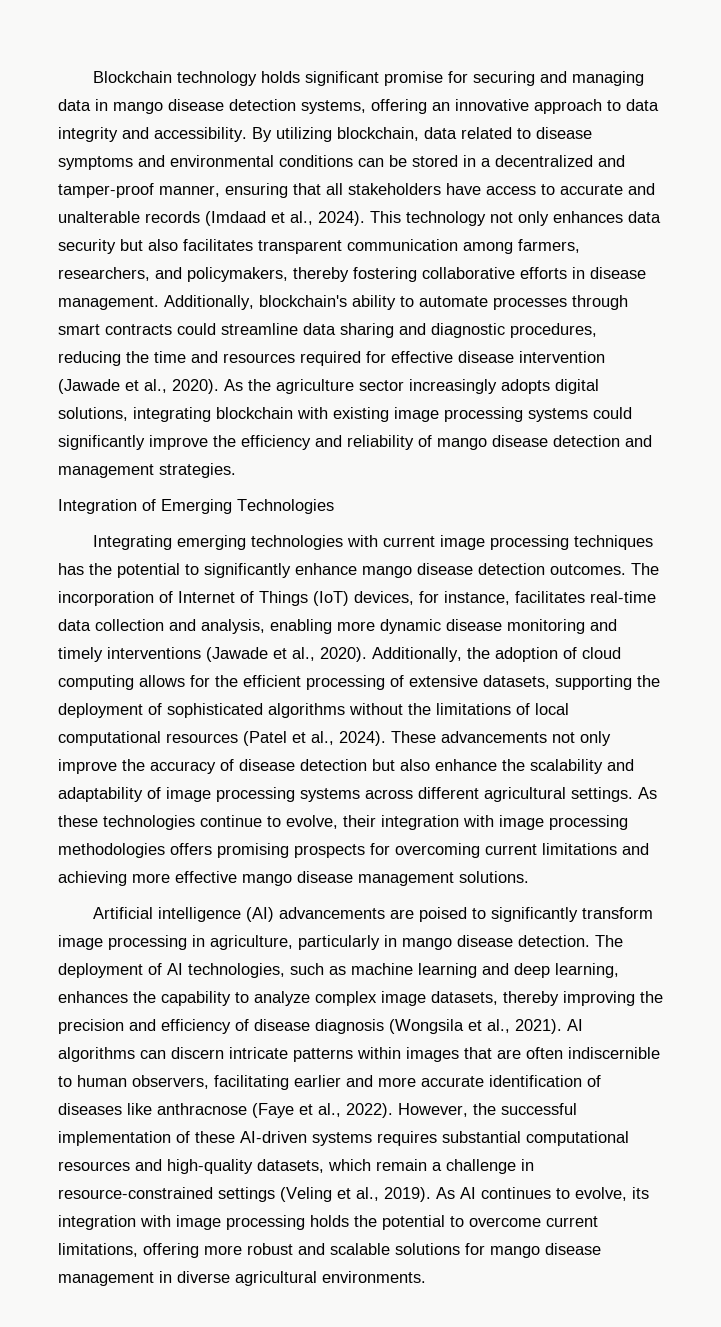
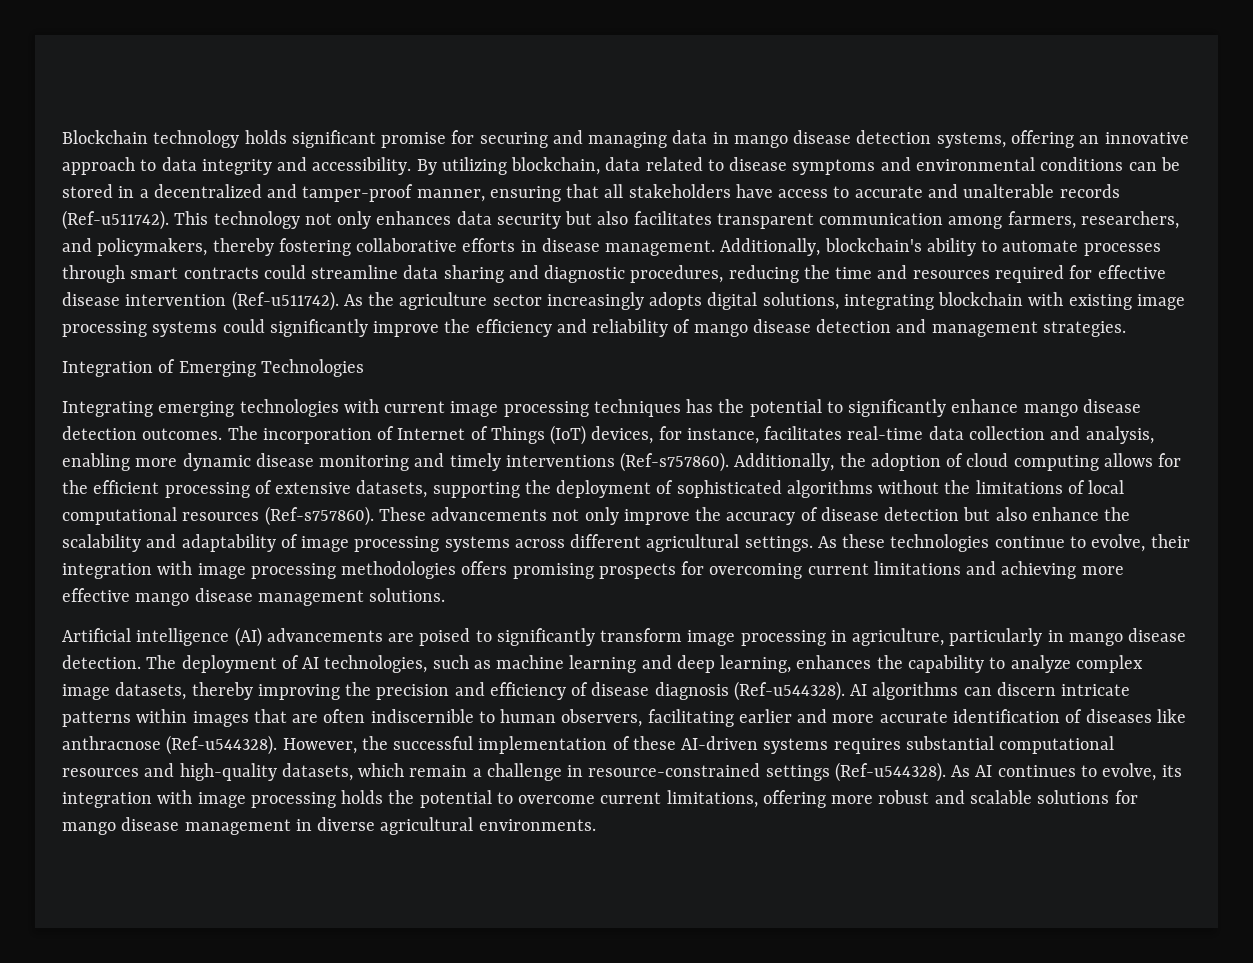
- By utilizing blockchain, data related to disease symptoms and environmental conditions can be stored in a decentralized and tamper-proof manner, ensuring that all stakeholders have access to accurate and unalterable records (Imdaad et al., 2024).
+ By utilizing blockchain, data related to disease symptoms and environmental conditions can be stored in a decentralized and tamper-proof manner, ensuring that all stakeholders have access to accurate and unalterable records (Ref-u511742).
- Additionally, blockchain's ability to automate processes through smart contracts could streamline data sharing and diagnostic procedures, reducing the time and resources required for effective disease intervention (Jawade et al., 2020).
+ Additionally, blockchain's ability to automate processes through smart contracts could streamline data sharing and diagnostic procedures, reducing the time and resources required for effective disease intervention (Ref-u511742).
- The incorporation of Internet of Things (IoT) devices, for instance, facilitates real-time data collection and analysis, enabling more dynamic disease monitoring and timely interventions (Jawade et al., 2020).
+ The incorporation of Internet of Things (IoT) devices, for instance, facilitates real-time data collection and analysis, enabling more dynamic disease monitoring and timely interventions (Ref-s757860).
- Additionally, the adoption of cloud computing allows for the efficient processing of extensive datasets, supporting the deployment of sophisticated algorithms without the limitations of local computational resources (Patel et al., 2024).
+ Additionally, the adoption of cloud computing allows for the efficient processing of extensive datasets, supporting the deployment of sophisticated algorithms without the limitations of local computational resources (Ref-s757860).
- The deployment of AI technologies, such as machine learning and deep learning, enhances the capability to analyze complex image datasets, thereby improving the precision and efficiency of disease diagnosis (Wongsila et al., 2021).
+ The deployment of AI technologies, such as machine learning and deep learning, enhances the capability to analyze complex image datasets, thereby improving the precision and efficiency of disease diagnosis (Ref-u544328).
- AI algorithms can discern intricate patterns within images that are often indiscernible to human observers, facilitating earlier and more accurate identification of diseases like anthracnose (Faye et al., 2022).
+ AI algorithms can discern intricate patterns within images that are often indiscernible to human observers, facilitating earlier and more accurate identification of diseases like anthracnose (Ref-u544328).
- However, the successful implementation of these AI-driven systems requires substantial computational resources and high-quality datasets, which remain a challenge in resource-constrained settings (Veling et al., 2019).
+ However, the successful implementation of these AI-driven systems requires substantial computational resources and high-quality datasets, which remain a challenge in resource-constrained settings (Ref-u544328).

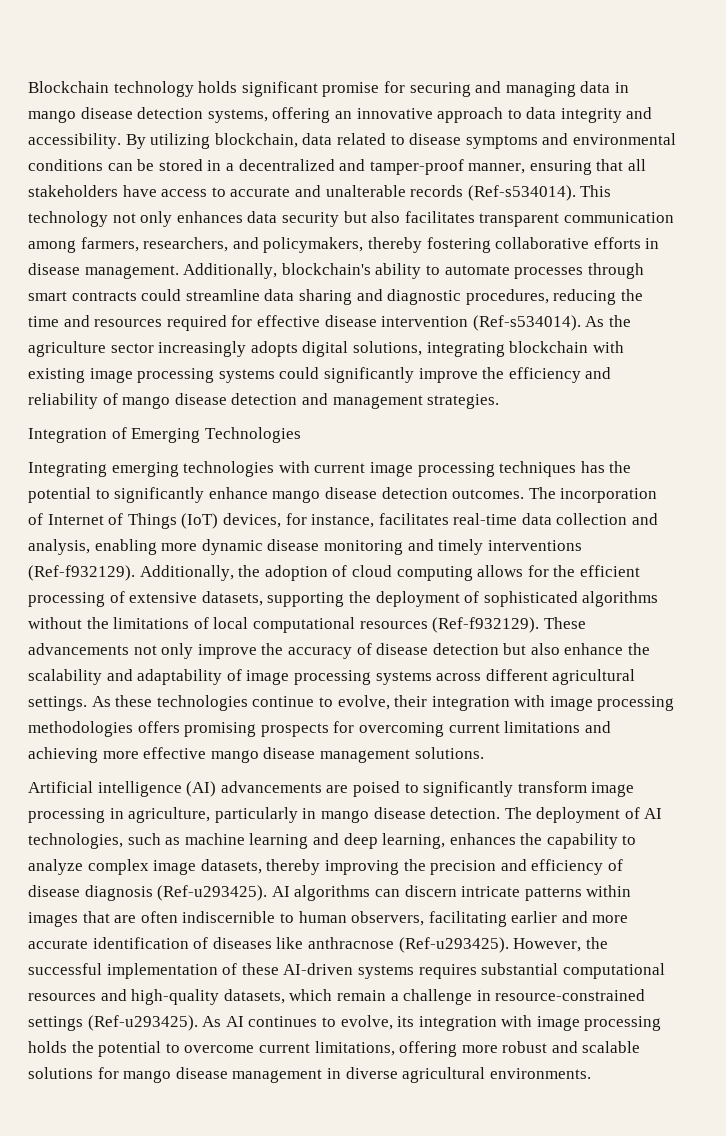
- By utilizing blockchain, data related to disease symptoms and environmental conditions can be stored in a decentralized and tamper-proof manner, ensuring that all stakeholders have access to accurate and unalterable records (Ref-u511742).
+ By utilizing blockchain, data related to disease symptoms and environmental conditions can be stored in a decentralized and tamper-proof manner, ensuring that all stakeholders have access to accurate and unalterable records (Ref-s534014).
- Additionally, blockchain's ability to automate processes through smart contracts could streamline data sharing and diagnostic procedures, reducing the time and resources required for effective disease intervention (Ref-u511742).
+ Additionally, blockchain's ability to automate processes through smart contracts could streamline data sharing and diagnostic procedures, reducing the time and resources required for effective disease intervention (Ref-s534014).
- The incorporation of Internet of Things (IoT) devices, for instance, facilitates real-time data collection and analysis, enabling more dynamic disease monitoring and timely interventions (Ref-s757860).
+ The incorporation of Internet of Things (IoT) devices, for instance, facilitates real-time data collection and analysis, enabling more dynamic disease monitoring and timely interventions (Ref-f932129).
- Additionally, the adoption of cloud computing allows for the efficient processing of extensive datasets, supporting the deployment of sophisticated algorithms without the limitations of local computational resources (Ref-s757860).
+ Additionally, the adoption of cloud computing allows for the efficient processing of extensive datasets, supporting the deployment of sophisticated algorithms without the limitations of local computational resources (Ref-f932129).
- The deployment of AI technologies, such as machine learning and deep learning, enhances the capability to analyze complex image datasets, thereby improving the precision and efficiency of disease diagnosis (Ref-u544328).
+ The deployment of AI technologies, such as machine learning and deep learning, enhances the capability to analyze complex image datasets, thereby improving the precision and efficiency of disease diagnosis (Ref-u293425).
- AI algorithms can discern intricate patterns within images that are often indiscernible to human observers, facilitating earlier and more accurate identification of diseases like anthracnose (Ref-u544328).
+ AI algorithms can discern intricate patterns within images that are often indiscernible to human observers, facilitating earlier and more accurate identification of diseases like anthracnose (Ref-u293425).
- However, the successful implementation of these AI-driven systems requires substantial computational resources and high-quality datasets, which remain a challenge in resource-constrained settings (Ref-u544328).
+ However, the successful implementation of these AI-driven systems requires substantial computational resources and high-quality datasets, which remain a challenge in resource-constrained settings (Ref-u293425).

